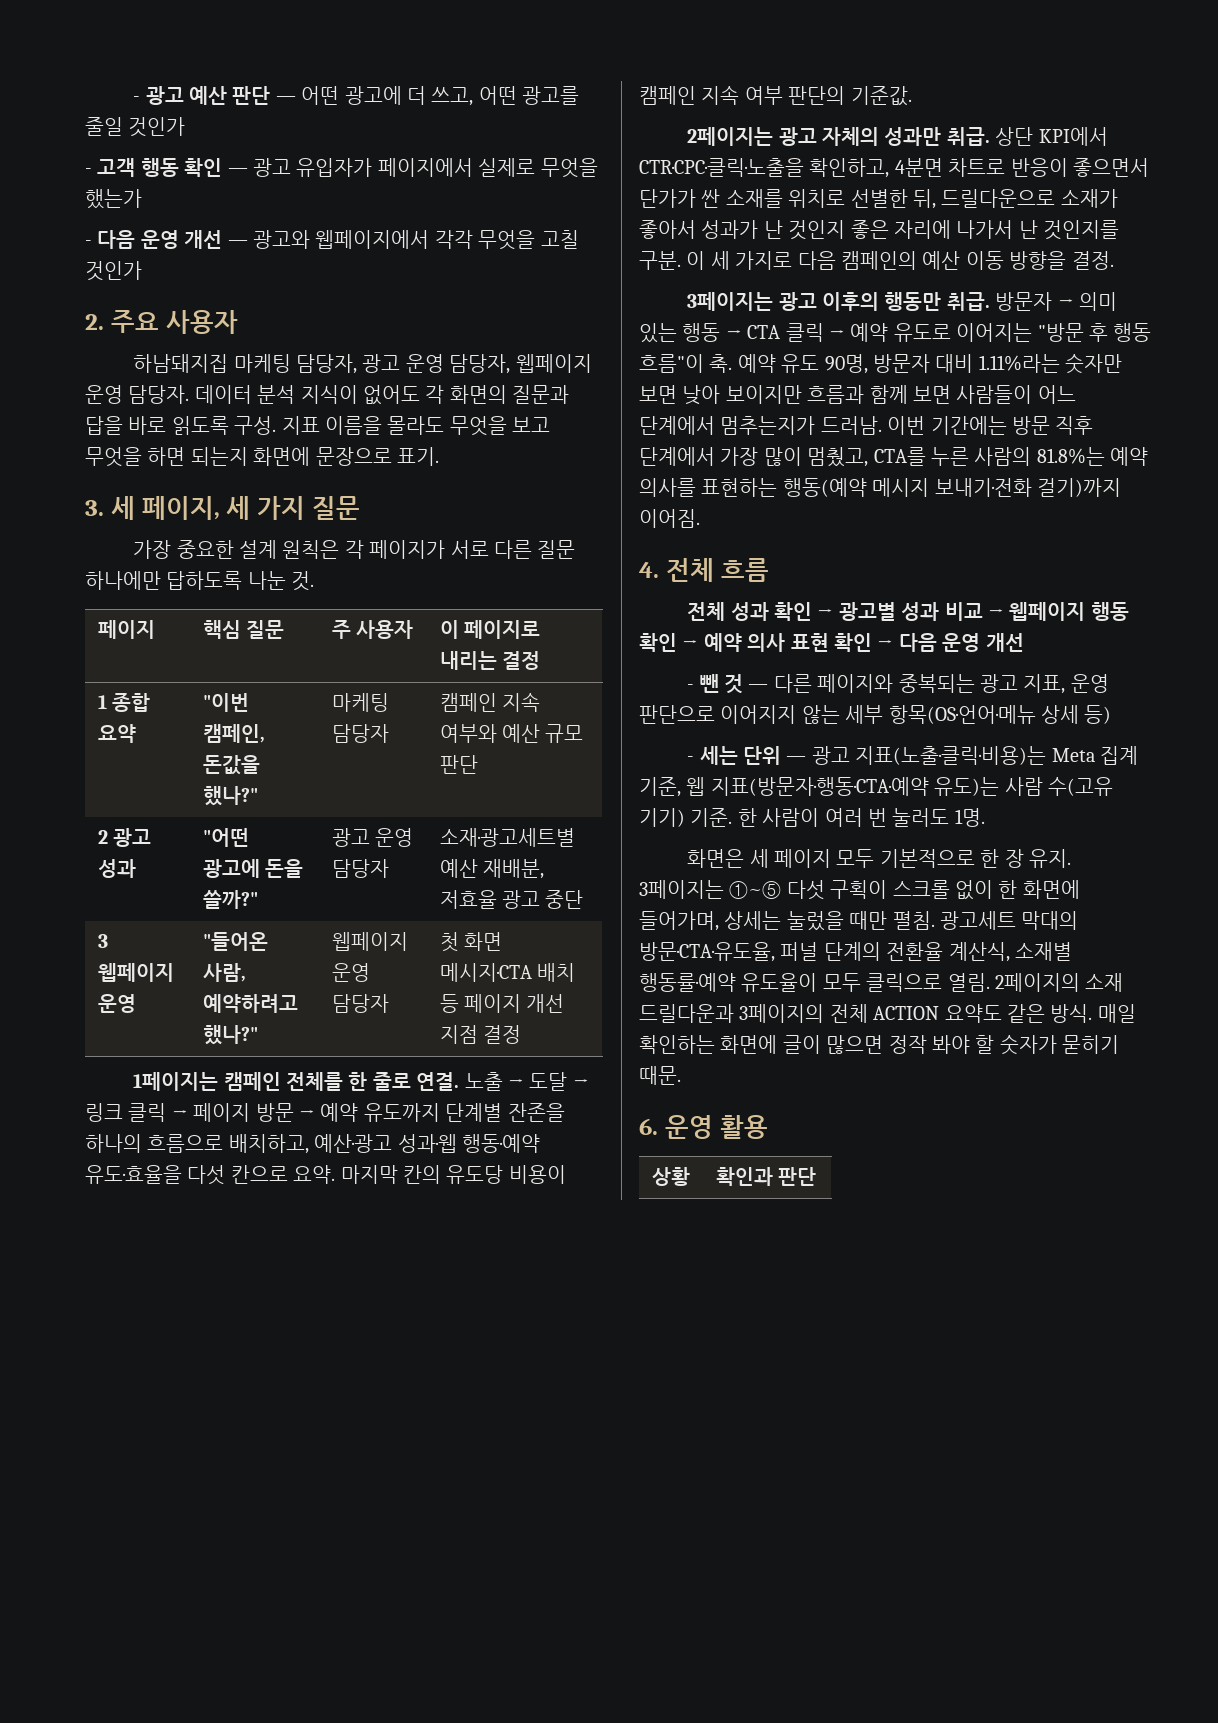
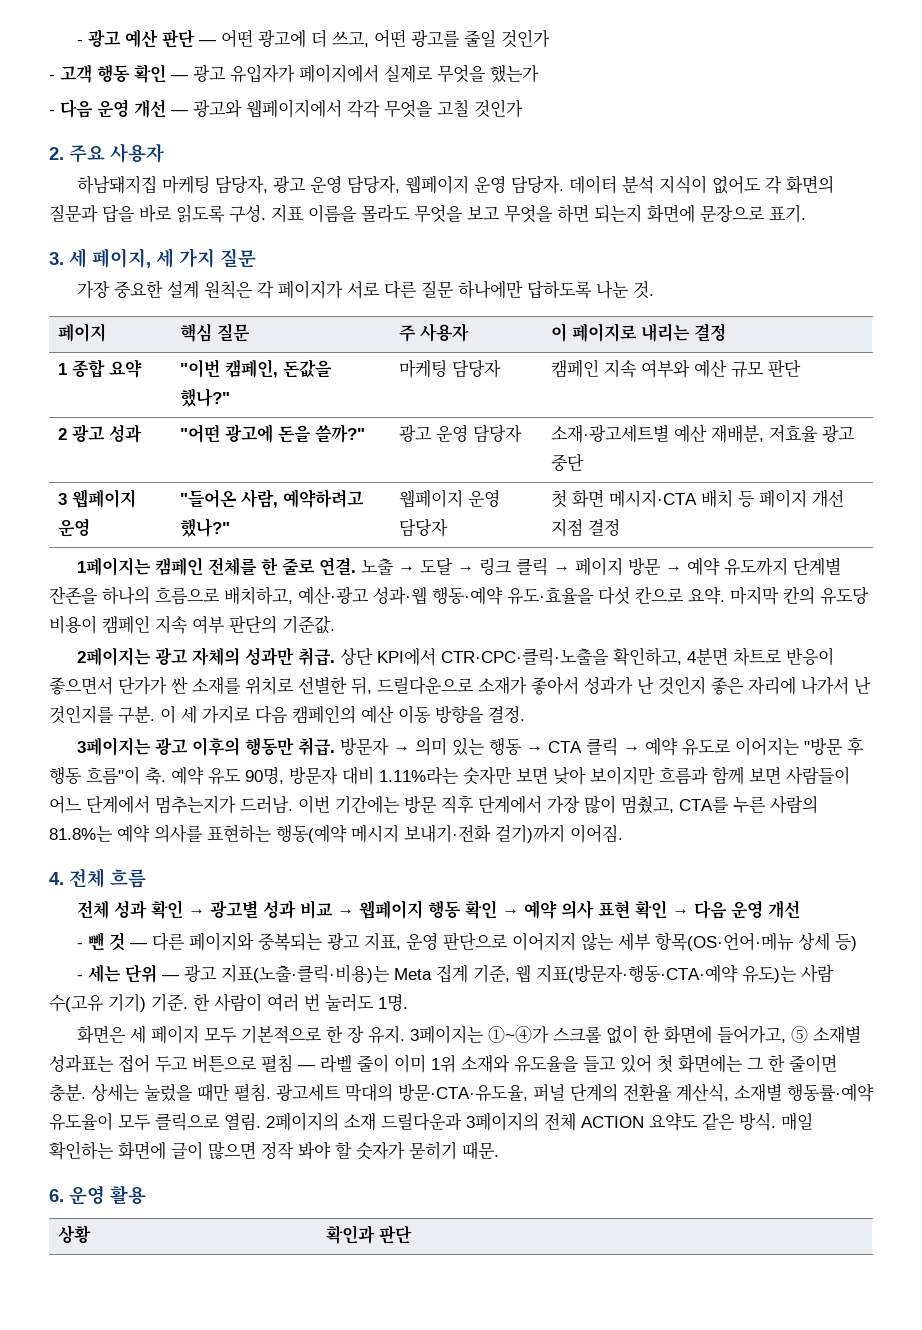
- 3페이지는 ①~⑤ 다섯 구획이 스크롤 없이 한 화면에 들어가며, 상세는 눌렀을 때만 펼침.
+ 3페이지는 ①~④가 스크롤 없이 한 화면에 들어가고, ⑤ 소재별 성과표는 접어 두고 버튼으로 펼침 — 라벨 줄이 이미 1위 소재와 유도율을 들고 있어 첫 화면에는 그 한 줄이면 충분. 상세는 눌렀을 때만 펼침.

